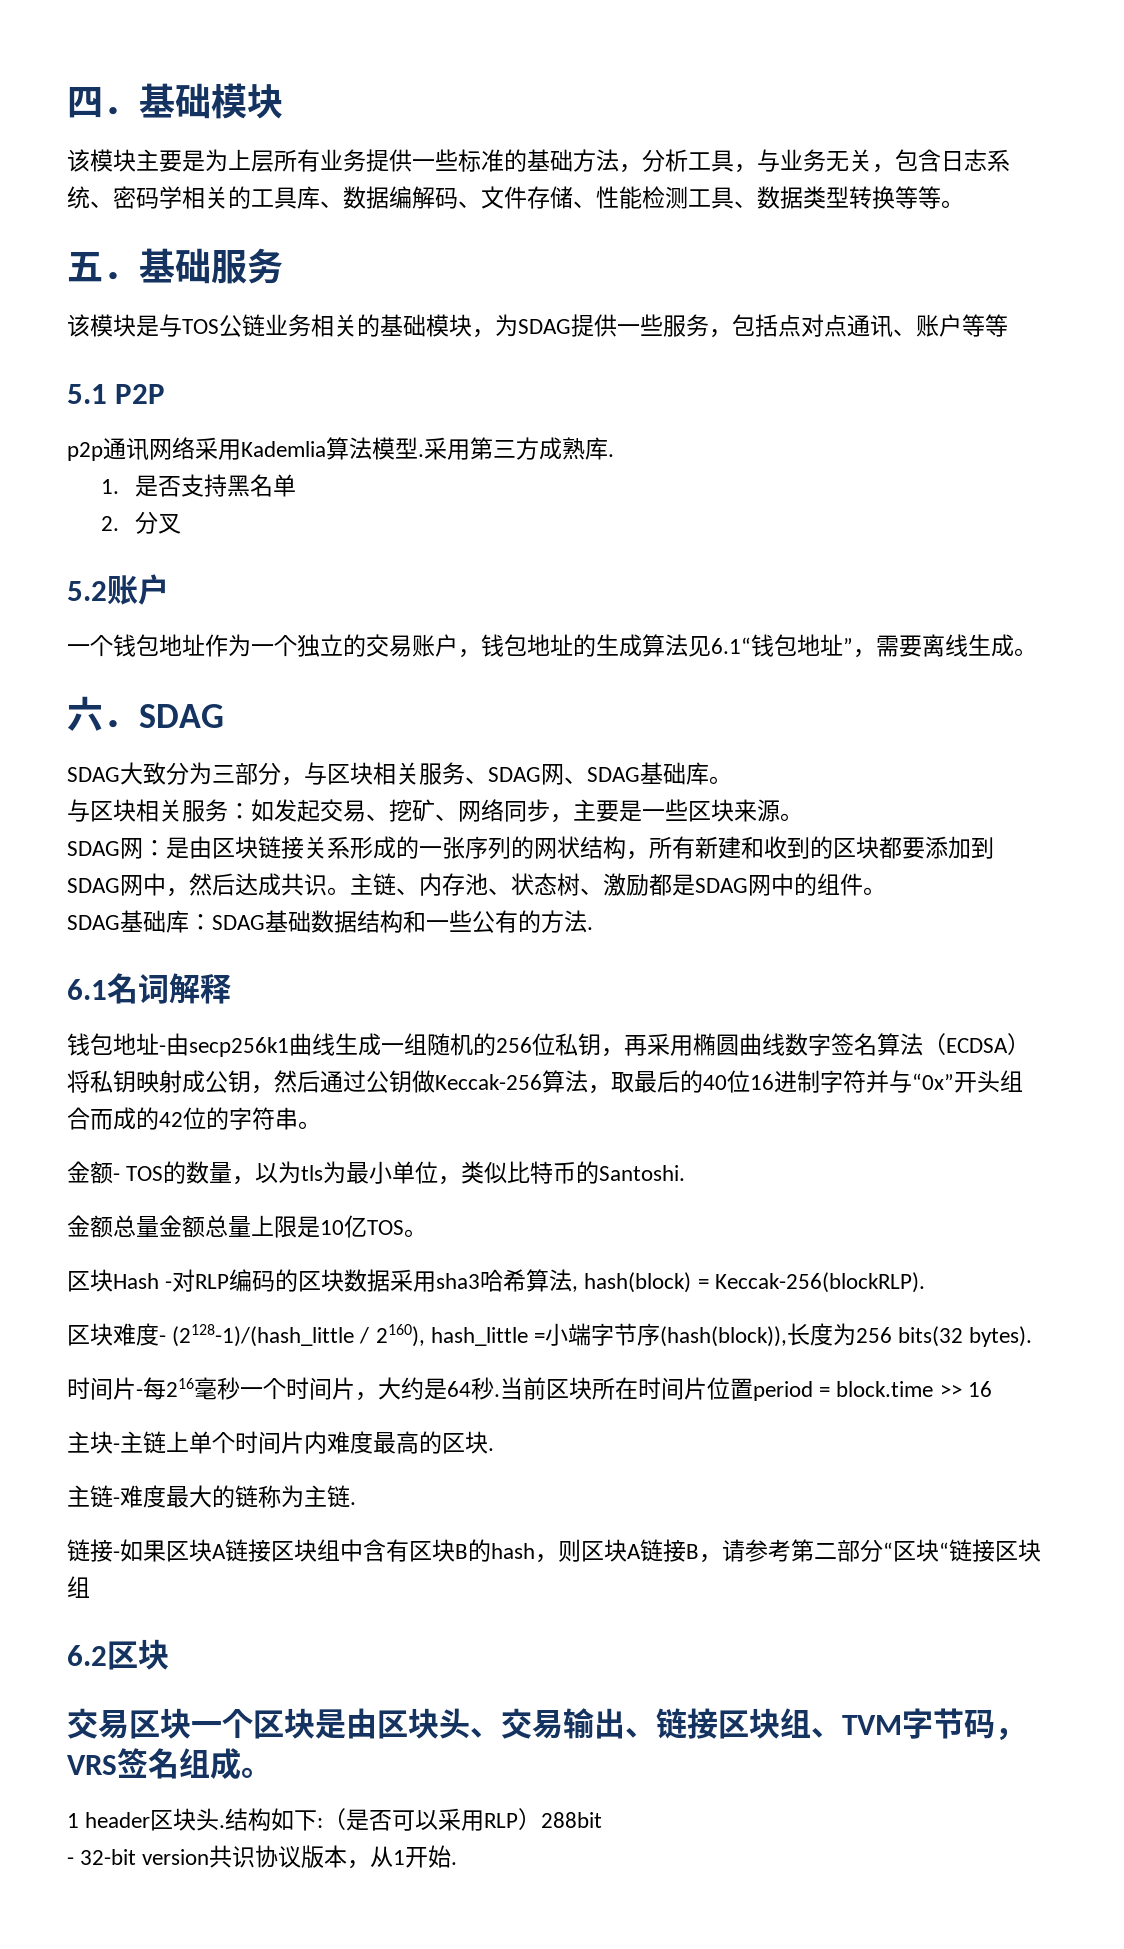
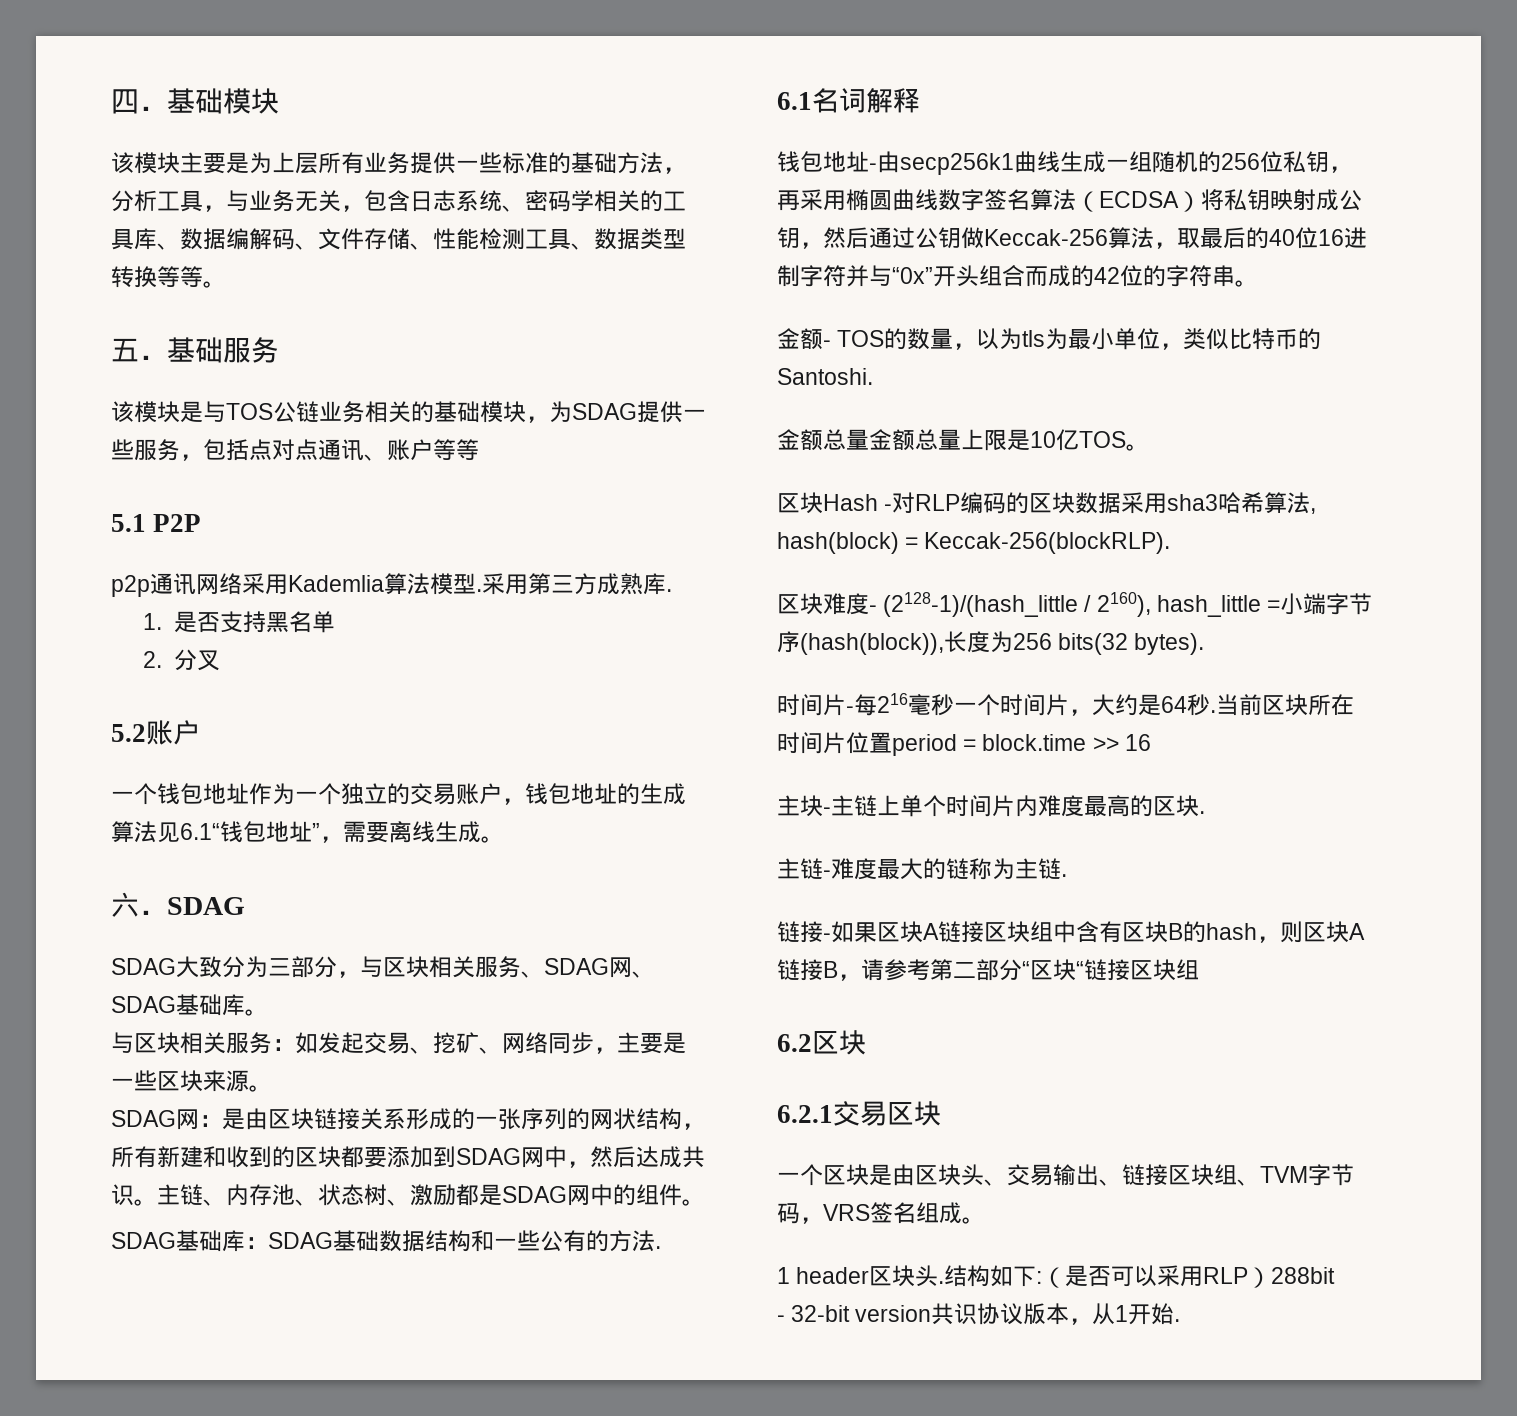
- 交易区块一个区块是由区块头、交易输出、链接区块组、TVM字节码，VRS签名组成。
+ 6.2.1交易区块
+ 一个区块是由区块头、交易输出、链接区块组、TVM字节码，VRS签名组成。

